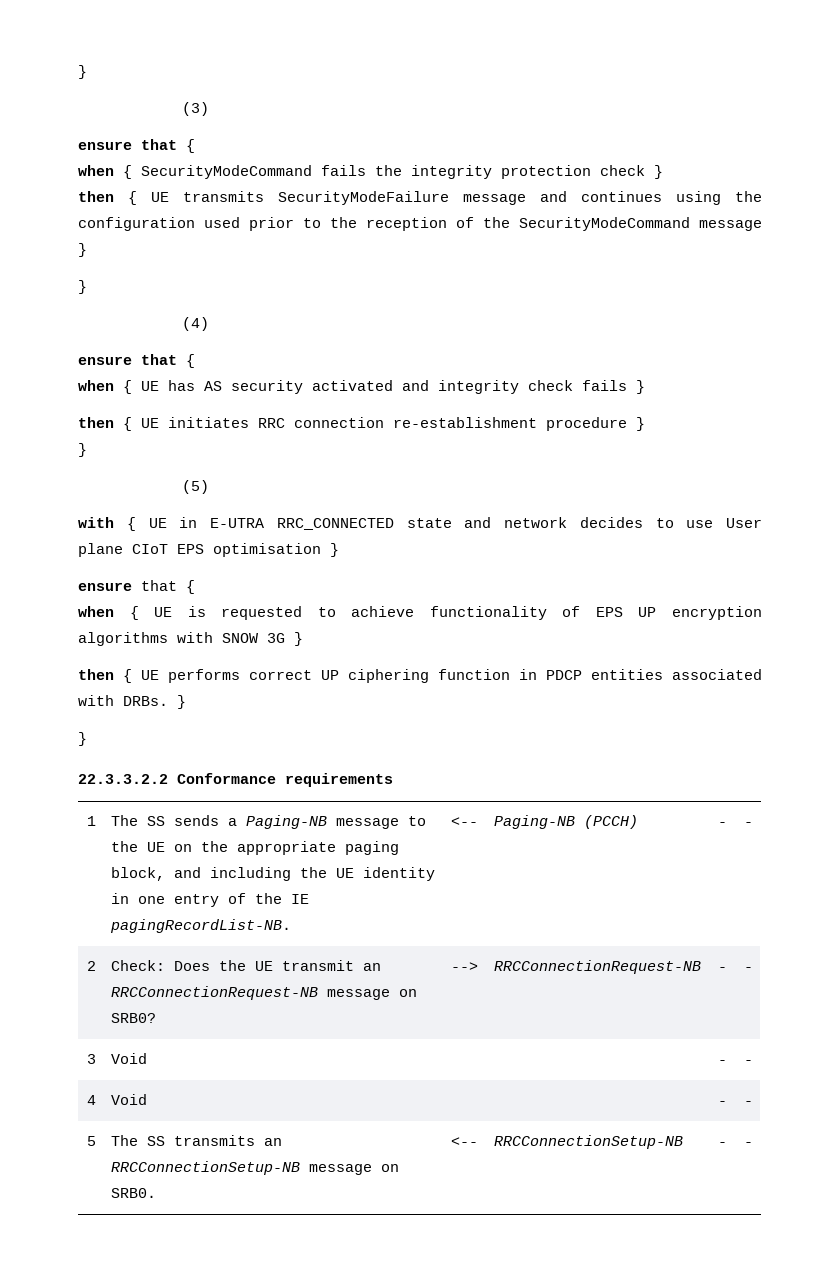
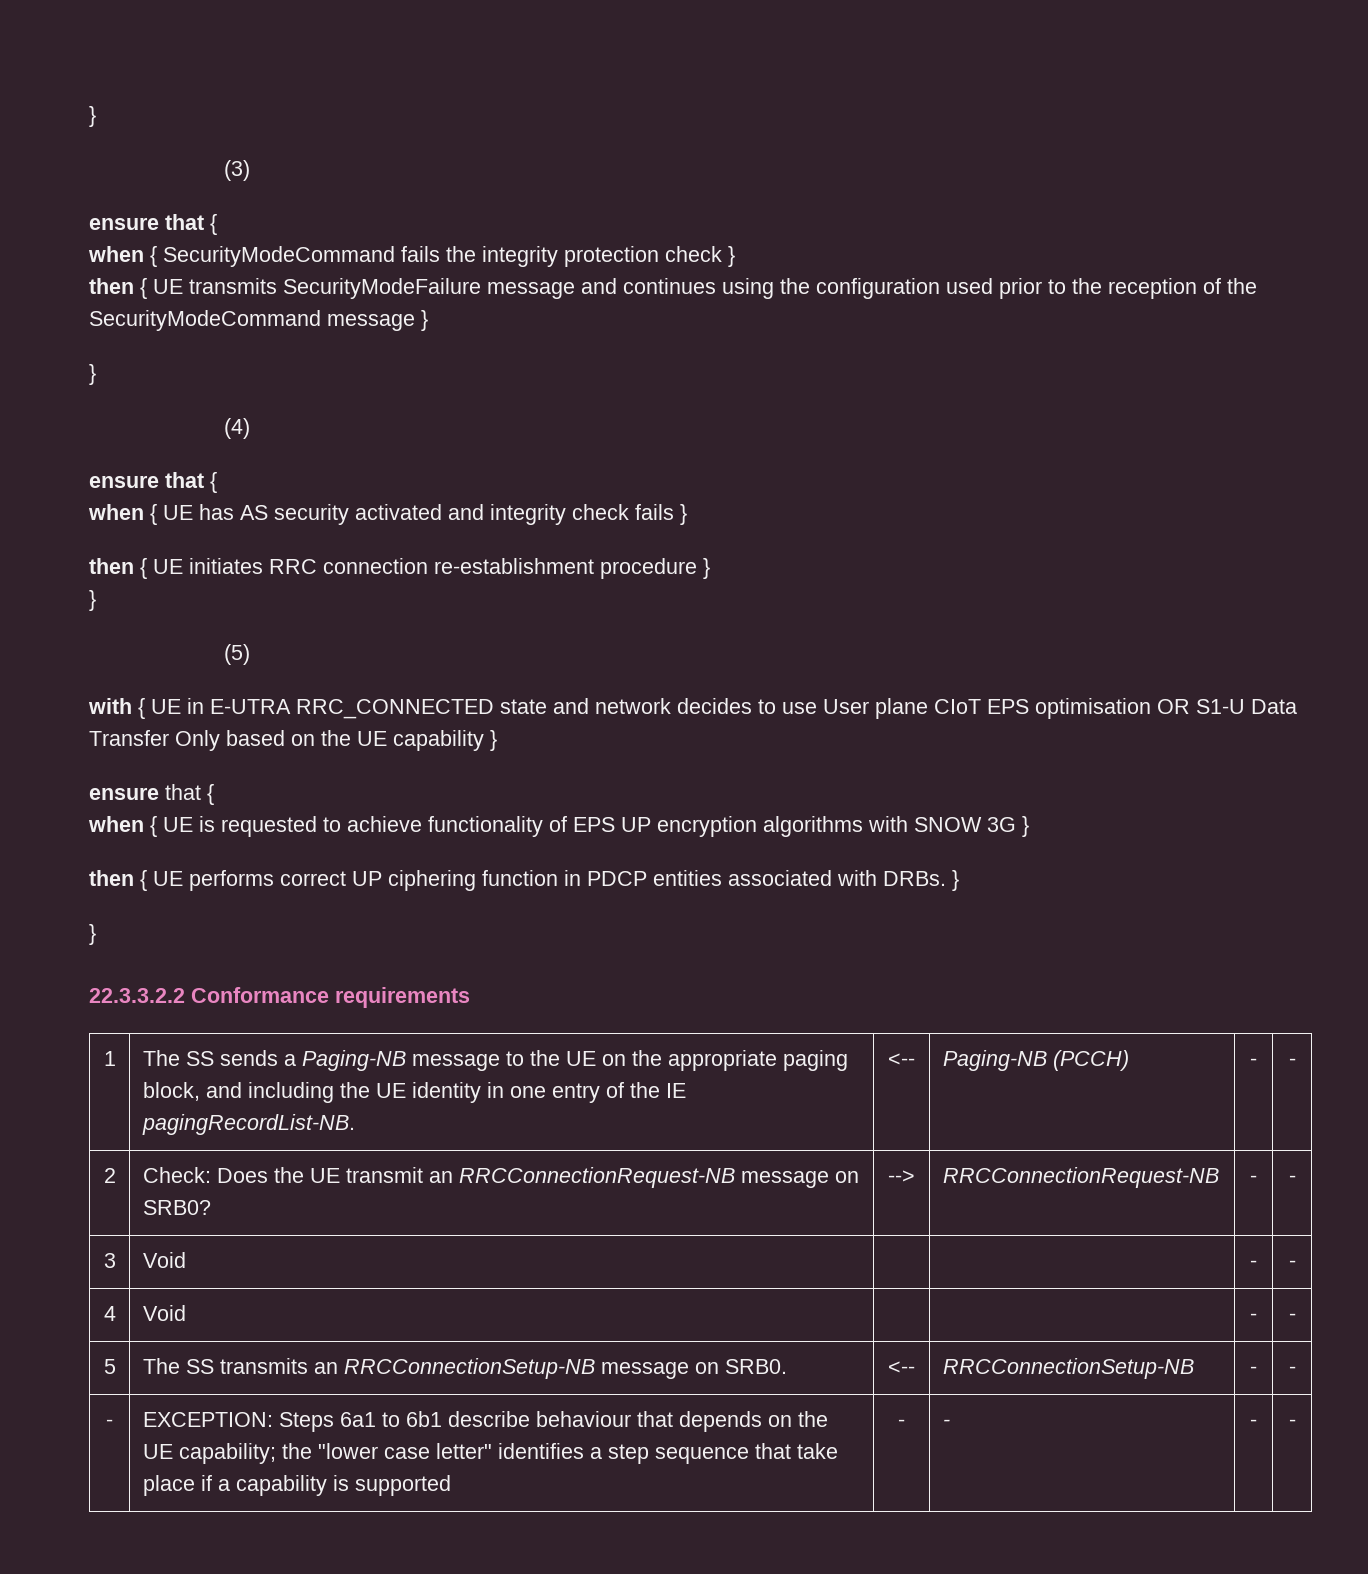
- with { UE in E-UTRA RRC_CONNECTED state and network decides to use User plane CIoT EPS optimisation }
+ with { UE in E-UTRA RRC_CONNECTED state and network decides to use User plane CIoT EPS optimisation OR S1-U Data Transfer Only based on the UE capability }
+ - | EXCEPTION: Steps 6a1 to 6b1 describe behaviour that depends on the UE capability; the "lower case letter" identifies a step sequence that take place if a capability is supported | - | - | - | -

